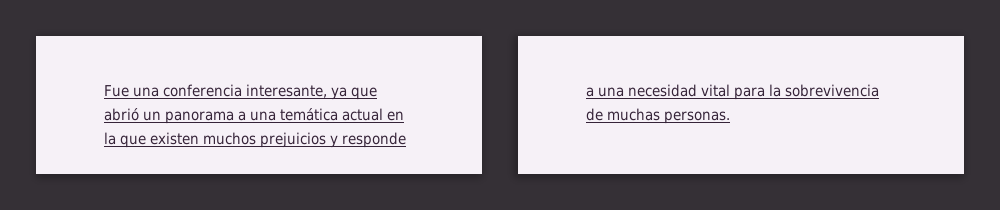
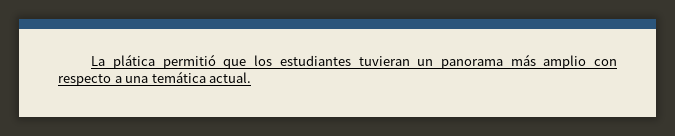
- Fue una conferencia interesante, ya que abrió un panorama a una temática actual en la que existen muchos prejuicios y responde a una necesidad vital para la sobrevivencia de muchas personas.
+ La plática permitió que los estudiantes tuvieran un panorama más amplio con respecto a una temática actual.

